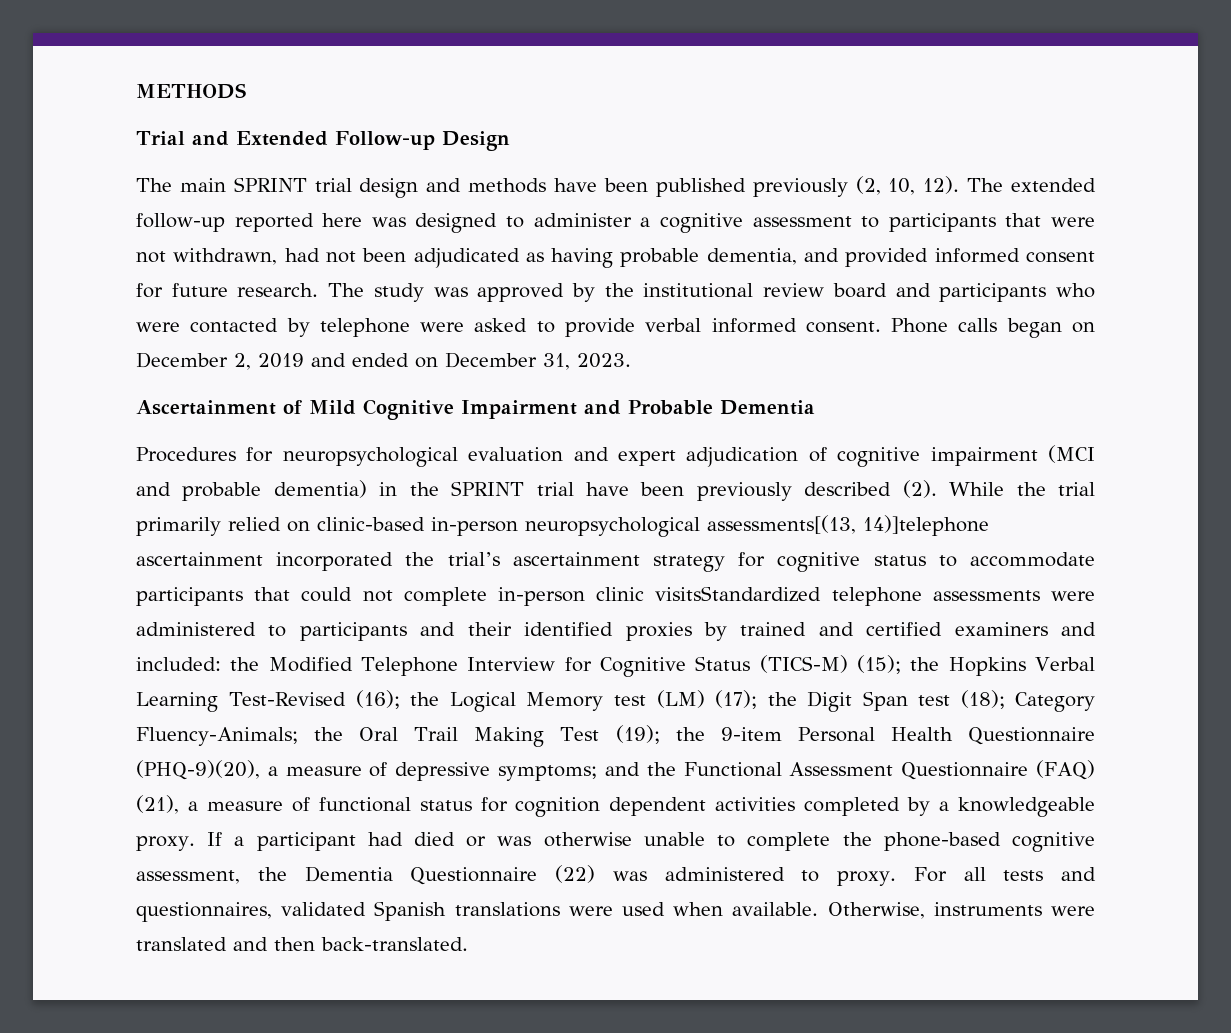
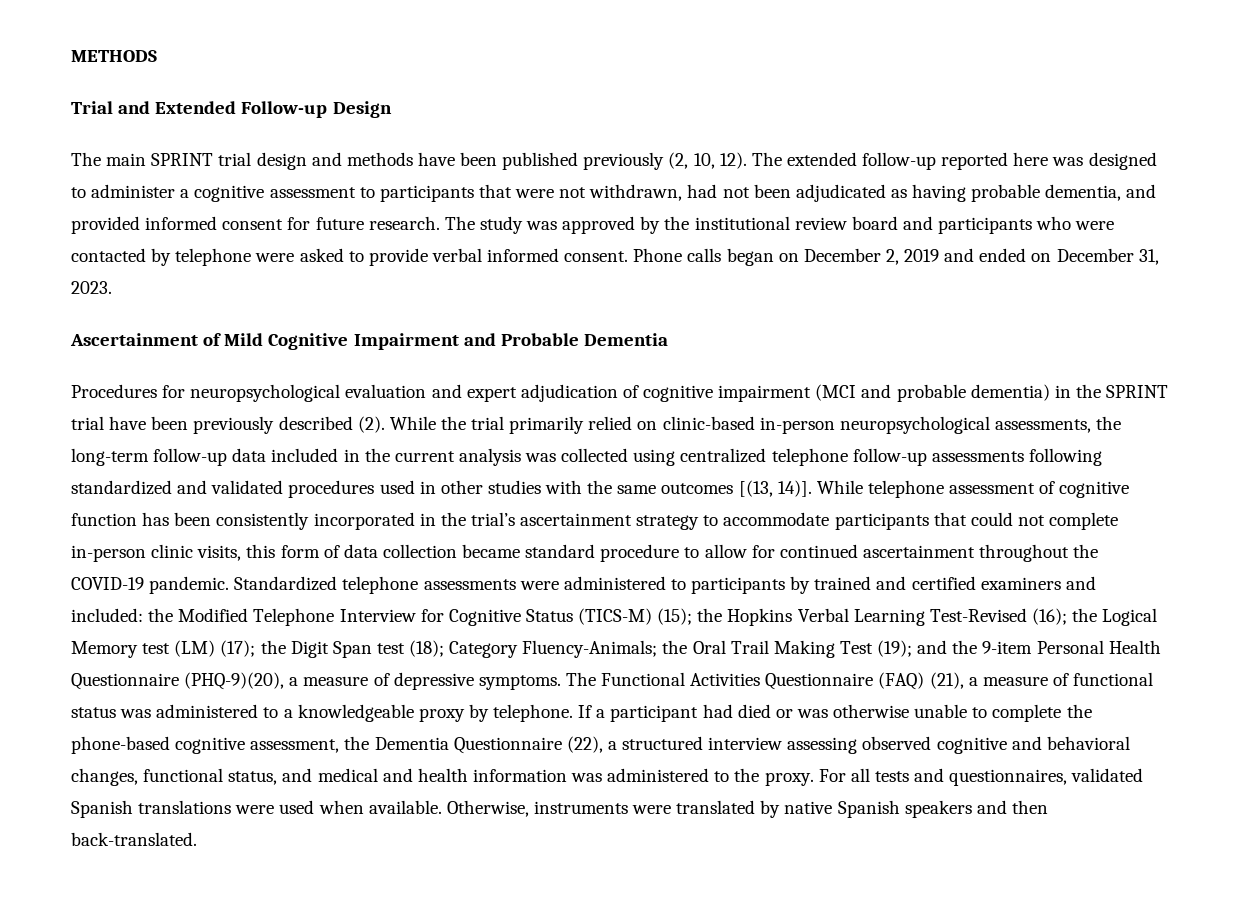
- While the trial primarily relied on clinic-based in-person neuropsychological assessments[(13, 14)]telephone ascertainment incorporated the trial’s ascertainment strategy for cognitive status to accommodate participants that could not complete in-person clinic visitsStandardized telephone assessments were administered to participants and their identified proxies by trained and certified examiners and included:
+ While the trial primarily relied on clinic-based in-person neuropsychological assessments, the long-term follow-up data included in the current analysis was collected using centralized telephone follow-up assessments following standardized and validated procedures used in other studies with the same outcomes [(13, 14)]. While telephone assessment of cognitive function has been consistently incorporated in the trial’s ascertainment strategy to accommodate participants that could not complete in-person clinic visits, this form of data collection became standard procedure to allow for continued ascertainment throughout the COVID-19 pandemic. Standardized telephone assessments were administered to participants by trained and certified examiners and included:
- the 9-item Personal Health Questionnaire (PHQ-9)(20), a measure of depressive symptoms; and the Functional Assessment Questionnaire (FAQ) (21), a measure of functional status for cognition dependent activities completed by a knowledgeable proxy.
+ and the 9-item Personal Health Questionnaire (PHQ-9)(20), a measure of depressive symptoms. The Functional Activities Questionnaire (FAQ) (21), a measure of functional status was administered to a knowledgeable proxy by telephone.
- If a participant had died or was otherwise unable to complete the phone-based cognitive assessment, the Dementia Questionnaire (22) was administered to proxy.
+ If a participant had died or was otherwise unable to complete the phone-based cognitive assessment, the Dementia Questionnaire (22), a structured interview assessing observed cognitive and behavioral changes, functional status, and medical and health information was administered to the proxy.
- Otherwise, instruments were translated and then back-translated.
+ Otherwise, instruments were translated by native Spanish speakers and then back-translated.

